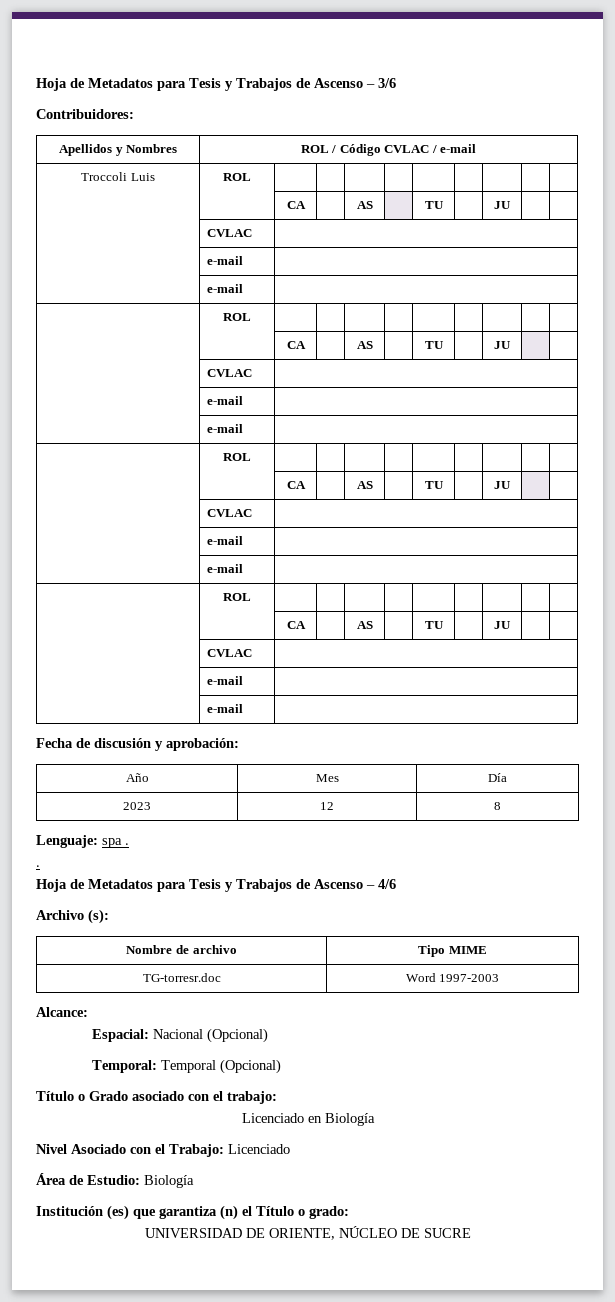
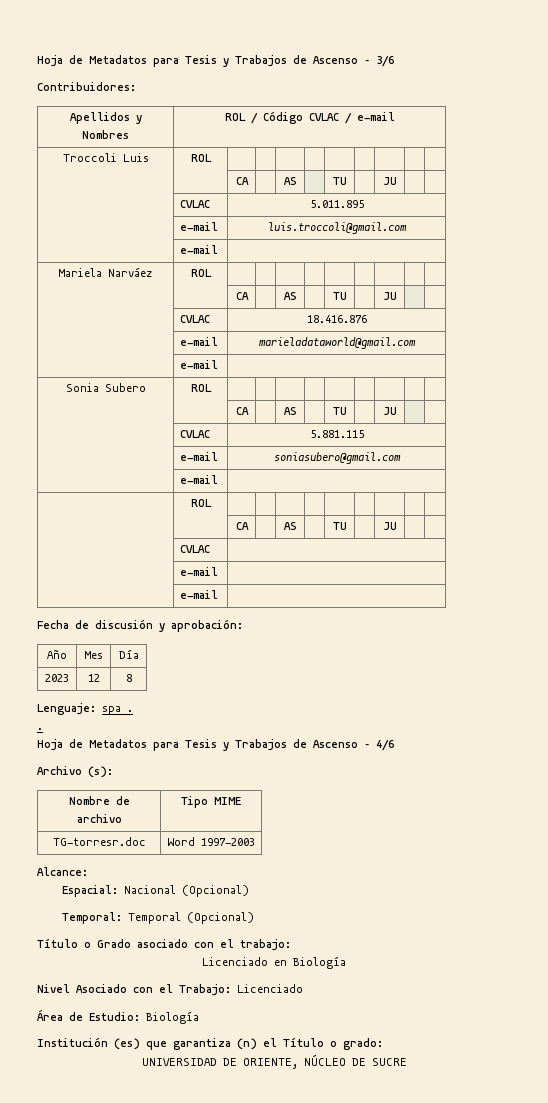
  Troccoli Luis | ROL | | | | | | | | |
  | | CA | | AS | | TU | | JU | |
- | CVLAC |
+ | CVLAC | 5.011.895
+ | e-mail | luis.troccoli@gmail.com
  | e-mail |
+ Mariela Narváez | ROL | | | | | | | | |
+ | | CA | | AS | | TU | | JU | |
+ | CVLAC | 18.416.876
+ | e-mail | marieladataworld@gmail.com
  | e-mail |
- | ROL | | | | | | | | |
+ Sonia Subero | ROL | | | | | | | | |
  | | CA | | AS | | TU | | JU | |
- | CVLAC |
- | e-mail |
- | e-mail |
- | ROL | | | | | | | | |
- | | CA | | AS | | TU | | JU | |
- | CVLAC |
- | e-mail |
+ | CVLAC | 5.881.115
+ | e-mail | soniasubero@gmail.com

